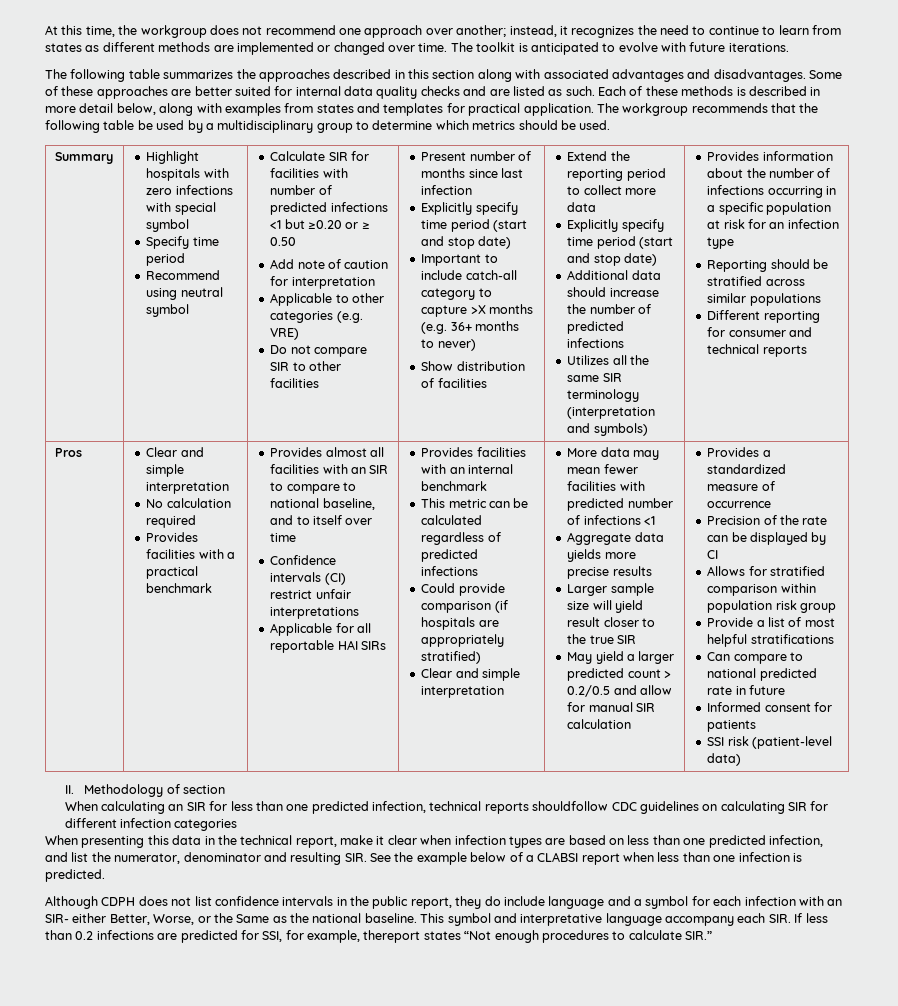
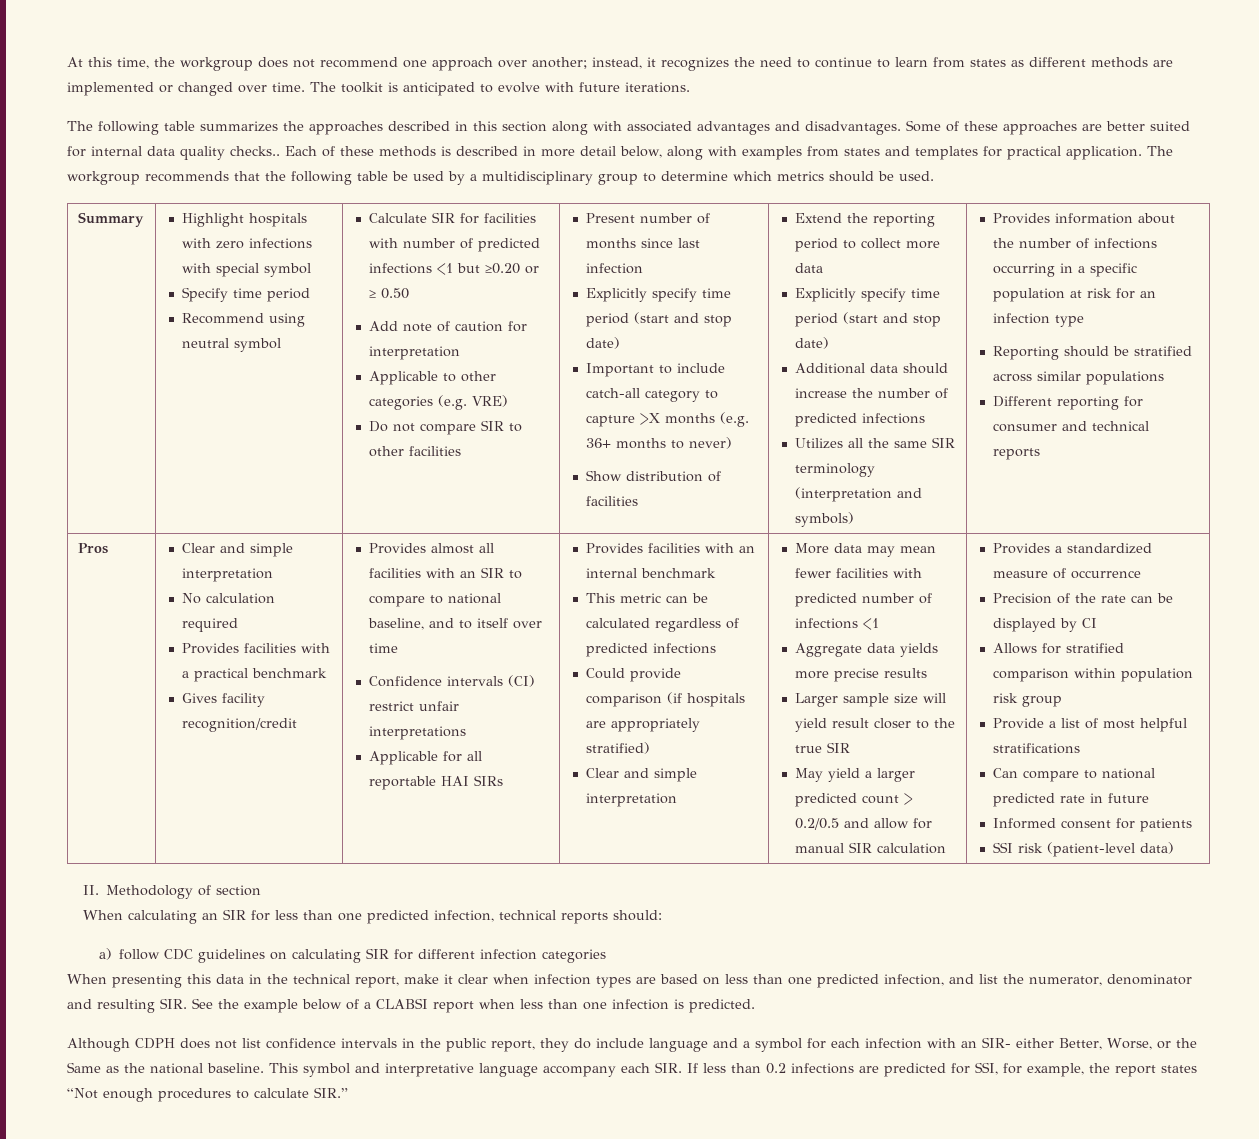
- Some of these approaches are better suited for internal data quality checks and are listed as such.
+ Some of these approaches are better suited for internal data quality checks..
+ Gives facility recognition/credit
- When calculating an SIR for less than one predicted infection, technical reports shouldfollow CDC guidelines on calculating SIR for different infection categories
+ When calculating an SIR for less than one predicted infection, technical reports should:
+ a) follow CDC guidelines on calculating SIR for different infection categories
- This symbol and interpretative language accompany each SIR. If less than 0.2 infections are predicted for SSI, for example, thereport states “Not enough procedures to calculate SIR.”
+ This symbol and interpretative language accompany each SIR. If less than 0.2 infections are predicted for SSI, for example, the report states “Not enough procedures to calculate SIR.”

